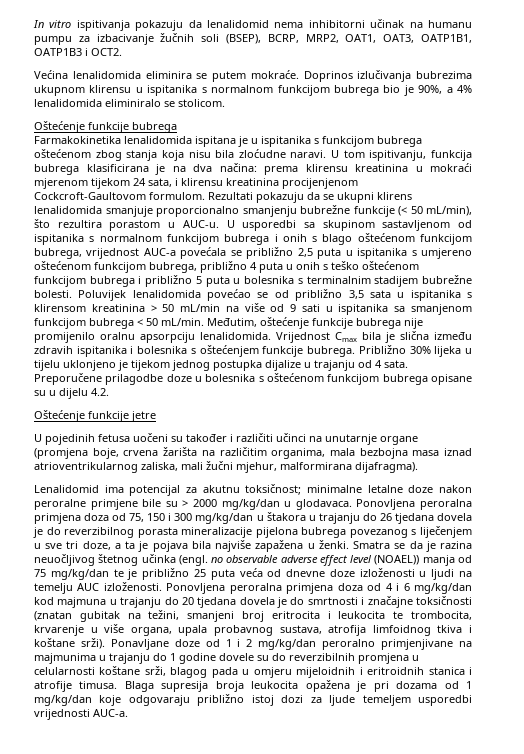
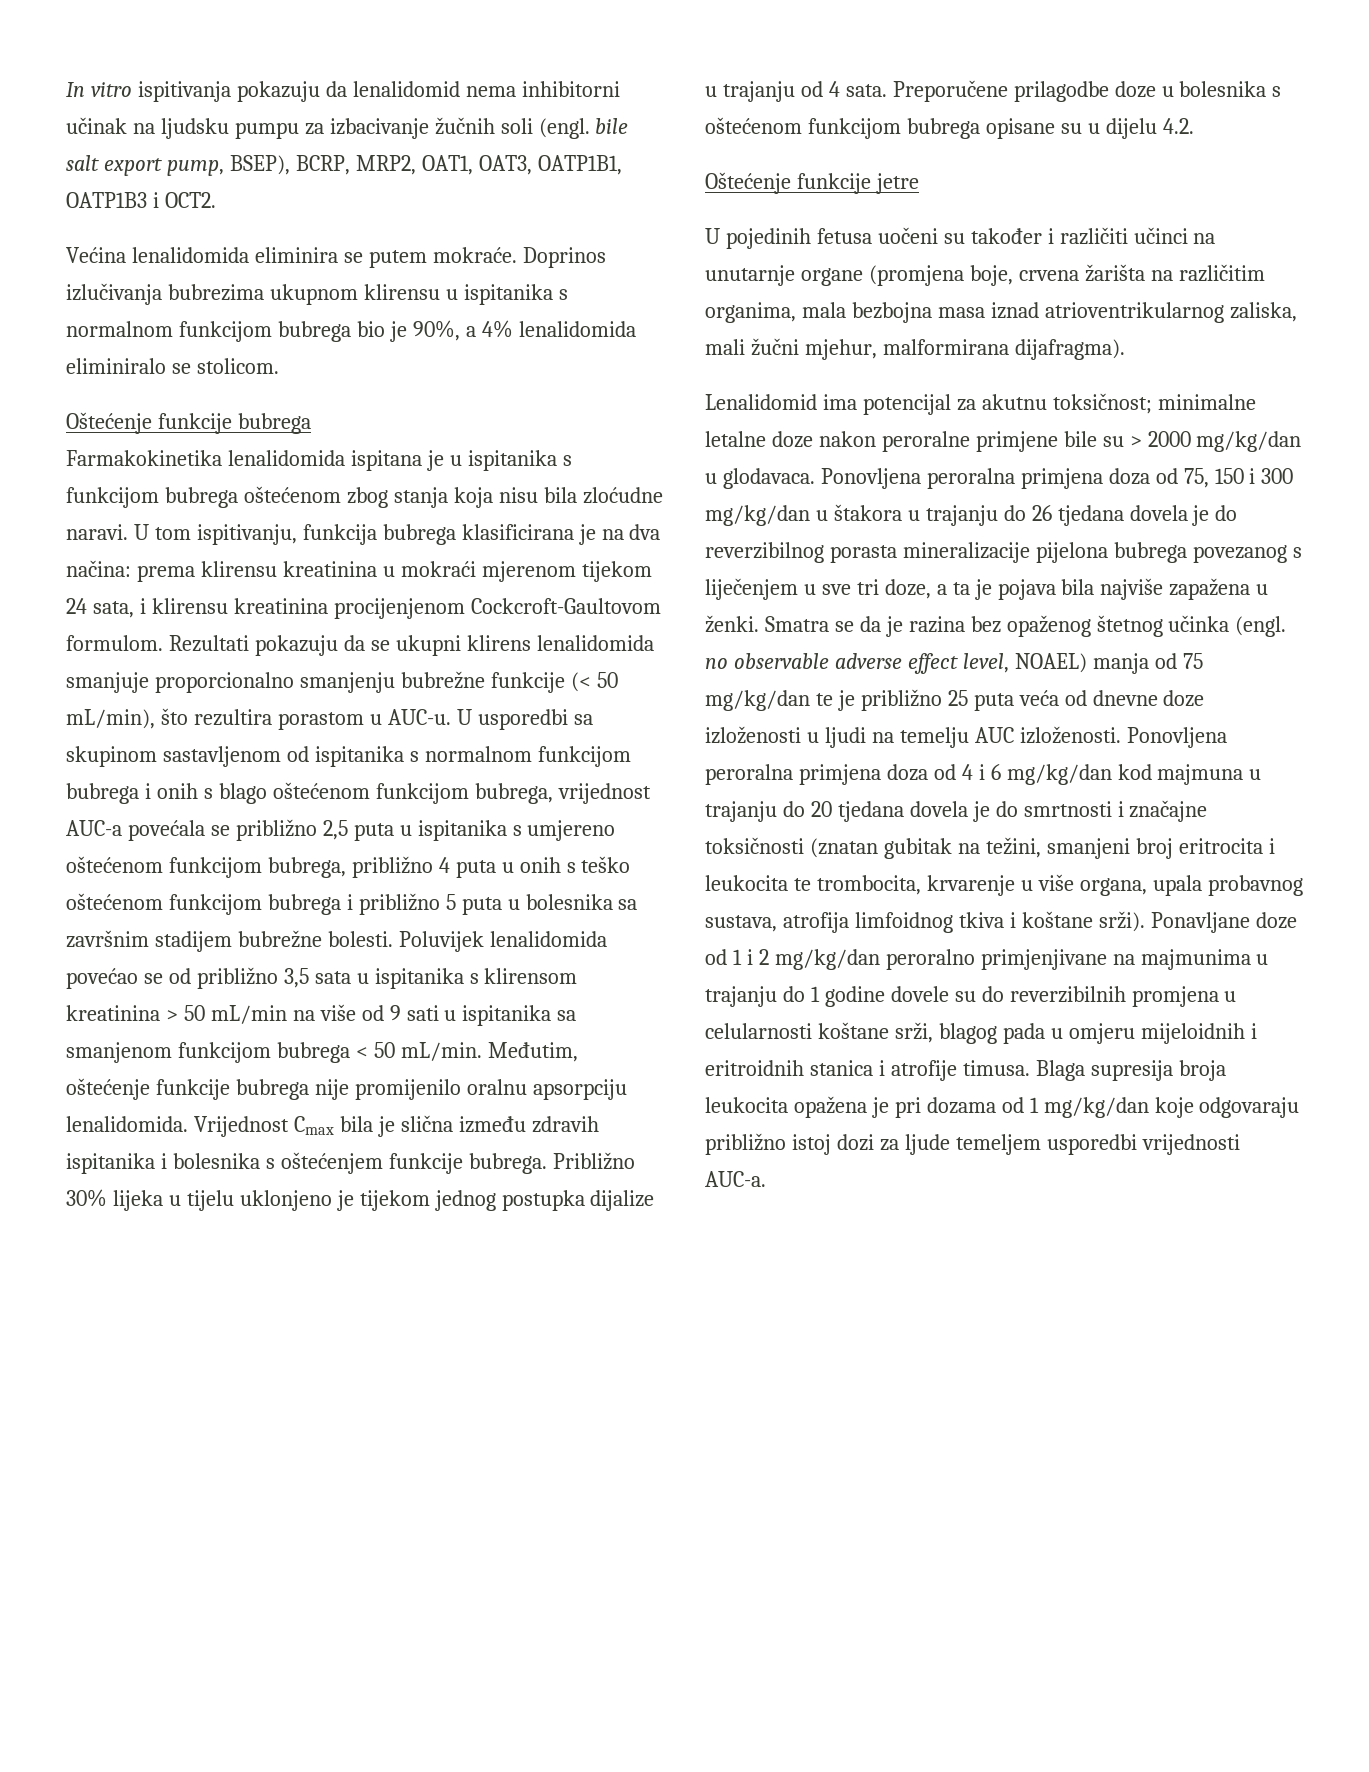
- In vitro ispitivanja pokazuju da lenalidomid nema inhibitorni učinak na humanu pumpu za izbacivanje žučnih soli (BSEP), BCRP, MRP2, OAT1, OAT3, OATP1B1, OATP1B3 i OCT2.
+ In vitro ispitivanja pokazuju da lenalidomid nema inhibitorni učinak na ljudsku pumpu za izbacivanje žučnih soli (engl. bile salt export pump, BSEP), BCRP, MRP2, OAT1, OAT3, OATP1B1, OATP1B3 i OCT2.
- U usporedbi sa skupinom sastavljenom od ispitanika s normalnom funkcijom bubrega i onih s blago oštećenom funkcijom bubrega, vrijednost AUC-a povećala se približno 2,5 puta u ispitanika s umjereno oštećenom funkcijom bubrega, približno 4 puta u onih s teško oštećenom funkcijom bubrega i približno 5 puta u bolesnika s terminalnim stadijem bubrežne bolesti.
+ U usporedbi sa skupinom sastavljenom od ispitanika s normalnom funkcijom bubrega i onih s blago oštećenom funkcijom bubrega, vrijednost AUC-a povećala se približno 2,5 puta u ispitanika s umjereno oštećenom funkcijom bubrega, približno 4 puta u onih s teško oštećenom funkcijom bubrega i približno 5 puta u bolesnika sa završnim stadijem bubrežne bolesti.
- Smatra se da je razina neuočljivog štetnog učinka (engl. no observable adverse effect level (NOAEL)) manja od 75 mg/kg/dan te je približno 25 puta veća od dnevne doze izloženosti u ljudi na temelju AUC izloženosti.
+ Smatra se da je razina bez opaženog štetnog učinka (engl. no observable adverse effect level, NOAEL) manja od 75 mg/kg/dan te je približno 25 puta veća od dnevne doze izloženosti u ljudi na temelju AUC izloženosti.

